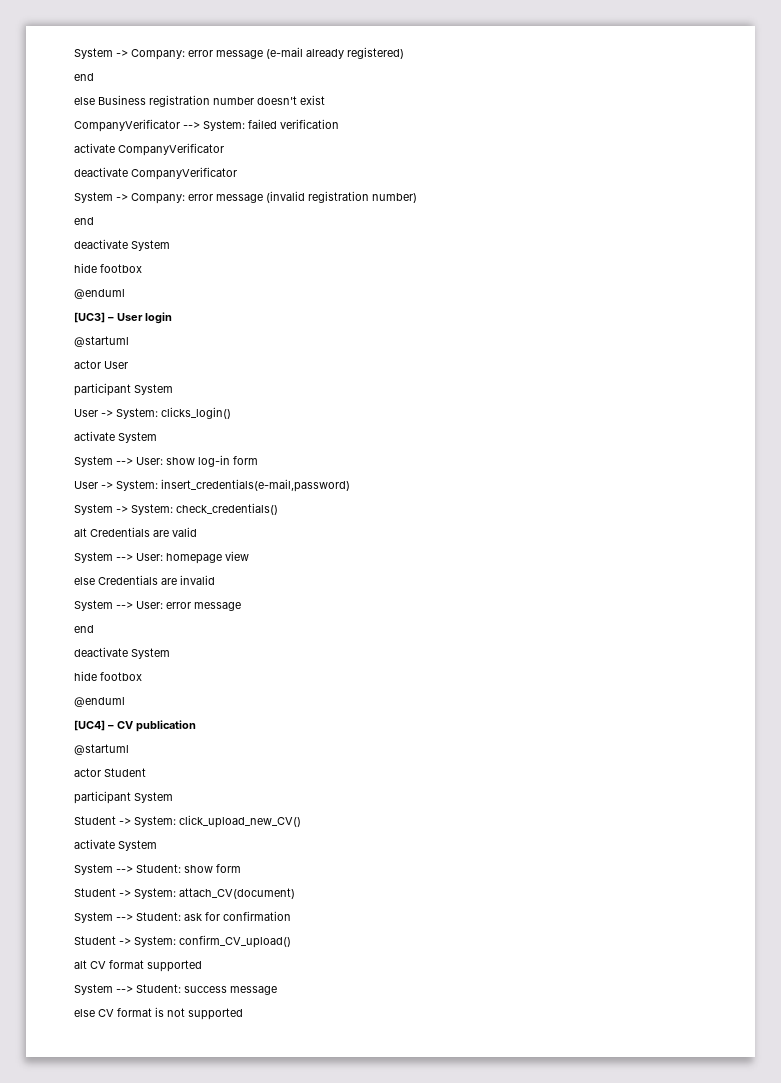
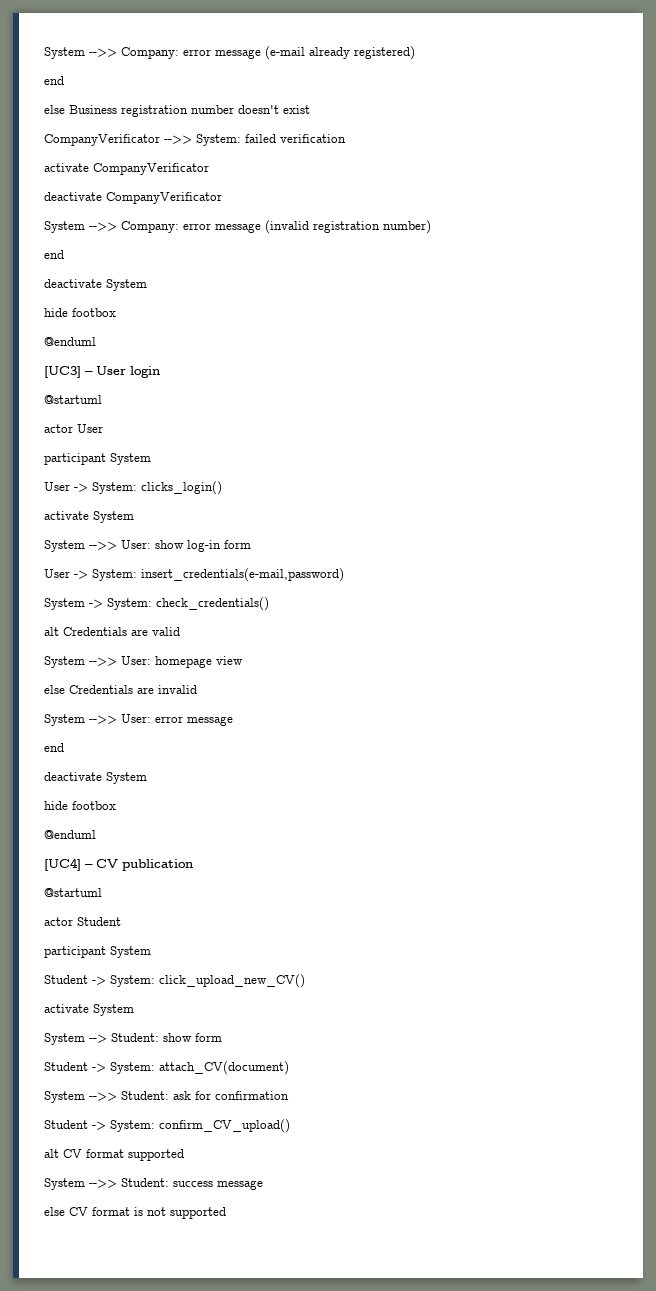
- System -> Company: error message (e-mail already registered)
+ System -->> Company: error message (e-mail already registered)
- CompanyVerificator --> System: failed verification
+ CompanyVerificator -->> System: failed verification
- System -> Company: error message (invalid registration number)
+ System -->> Company: error message (invalid registration number)
- System --> User: show log-in form
+ System -->> User: show log-in form
- System --> User: homepage view
+ System -->> User: homepage view
- System --> User: error message
+ System -->> User: error message
- System --> Student: ask for confirmation
+ System -->> Student: ask for confirmation
- System --> Student: success message
+ System -->> Student: success message

